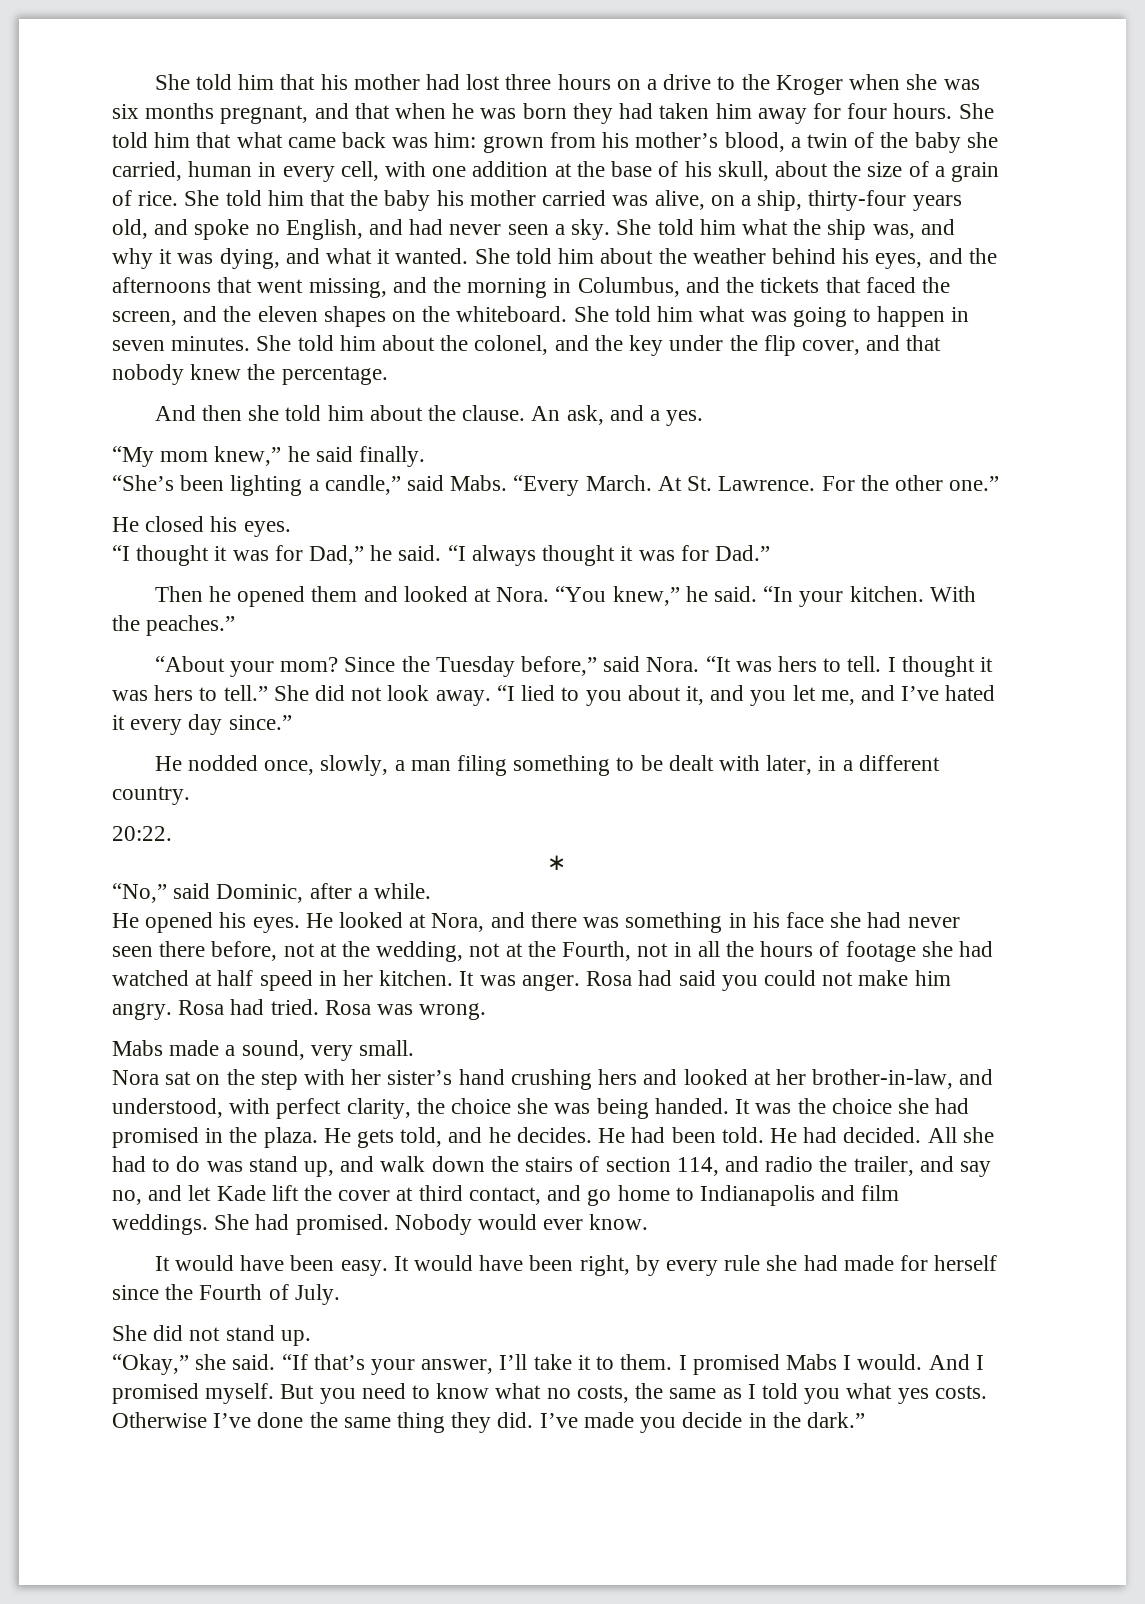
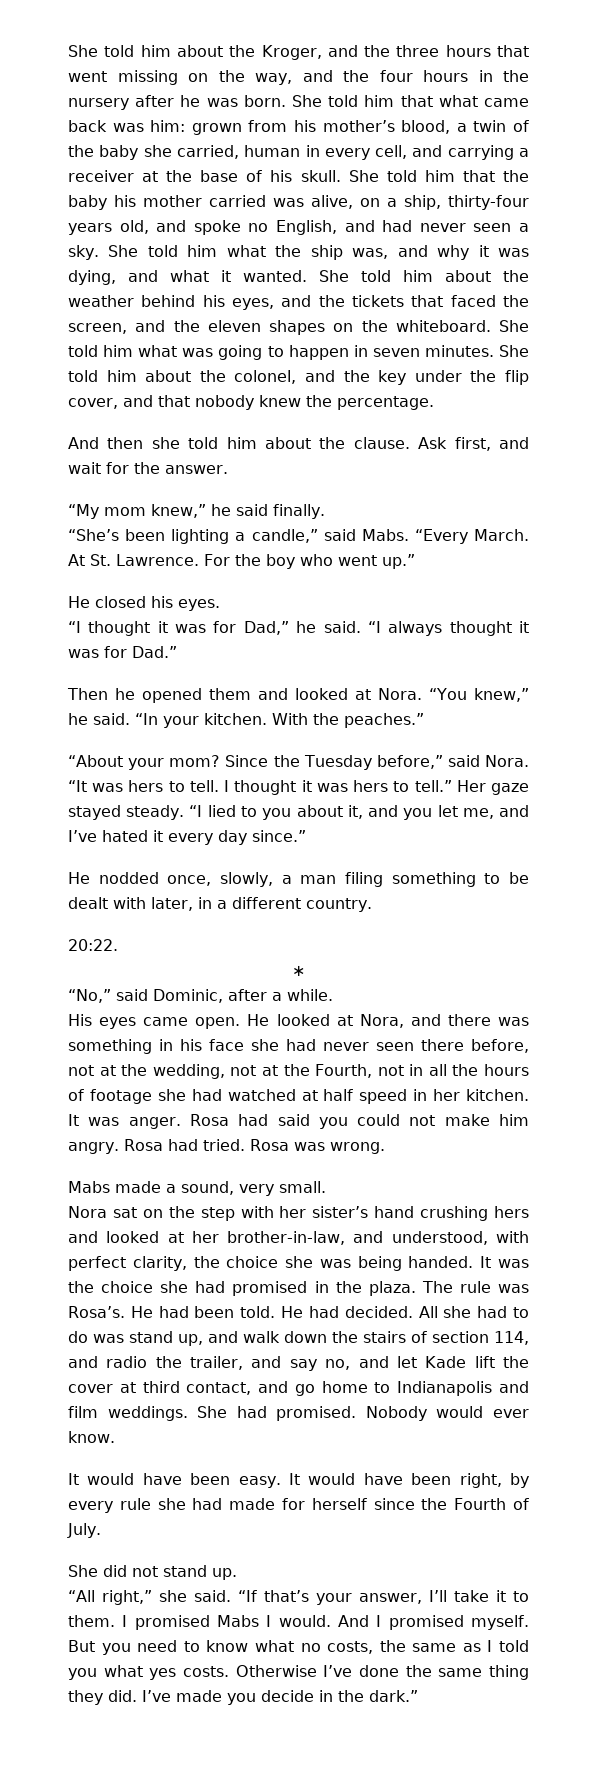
- She told him that his mother had lost three hours on a drive to the Kroger when she was six months pregnant, and that when he was born they had taken him away for four hours.
+ She told him about the Kroger, and the three hours that went missing on the way, and the four hours in the nursery after he was born.
- She told him that what came back was him: grown from his mother’s blood, a twin of the baby she carried, human in every cell, with one addition at the base of his skull, about the size of a grain of rice.
+ She told him that what came back was him: grown from his mother’s blood, a twin of the baby she carried, human in every cell, and carrying a receiver at the base of his skull.
- She told him about the weather behind his eyes, and the afternoons that went missing, and the morning in Columbus, and the tickets that faced the screen, and the eleven shapes on the whiteboard.
+ She told him about the weather behind his eyes, and the tickets that faced the screen, and the eleven shapes on the whiteboard.
- An ask, and a yes.
+ Ask first, and wait for the answer.
- For the other one.”
+ For the boy who went up.”
- She did not look away.
+ Her gaze stayed steady.
- He opened his eyes.
+ His eyes came open.
- He gets told, and he decides.
+ The rule was Rosa’s.
- “Okay,” she said.
+ “All right,” she said.

